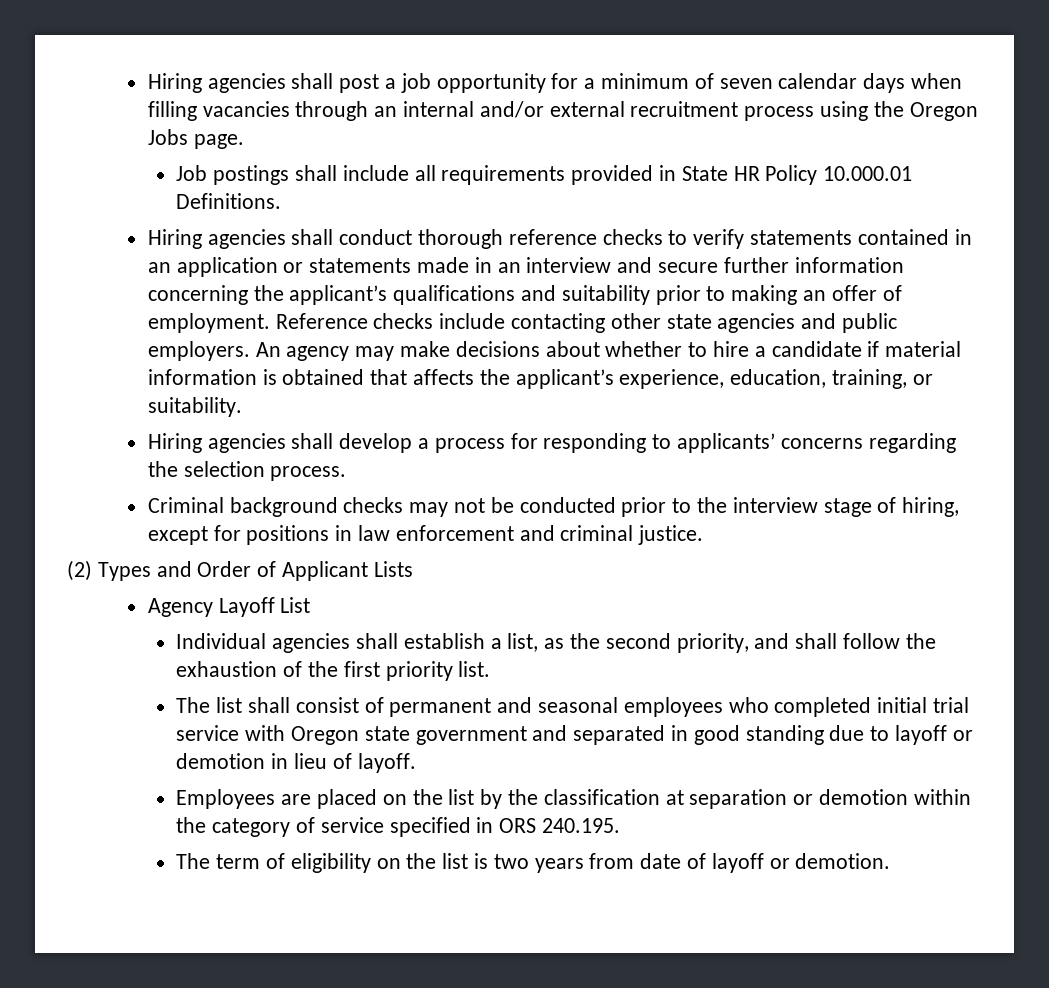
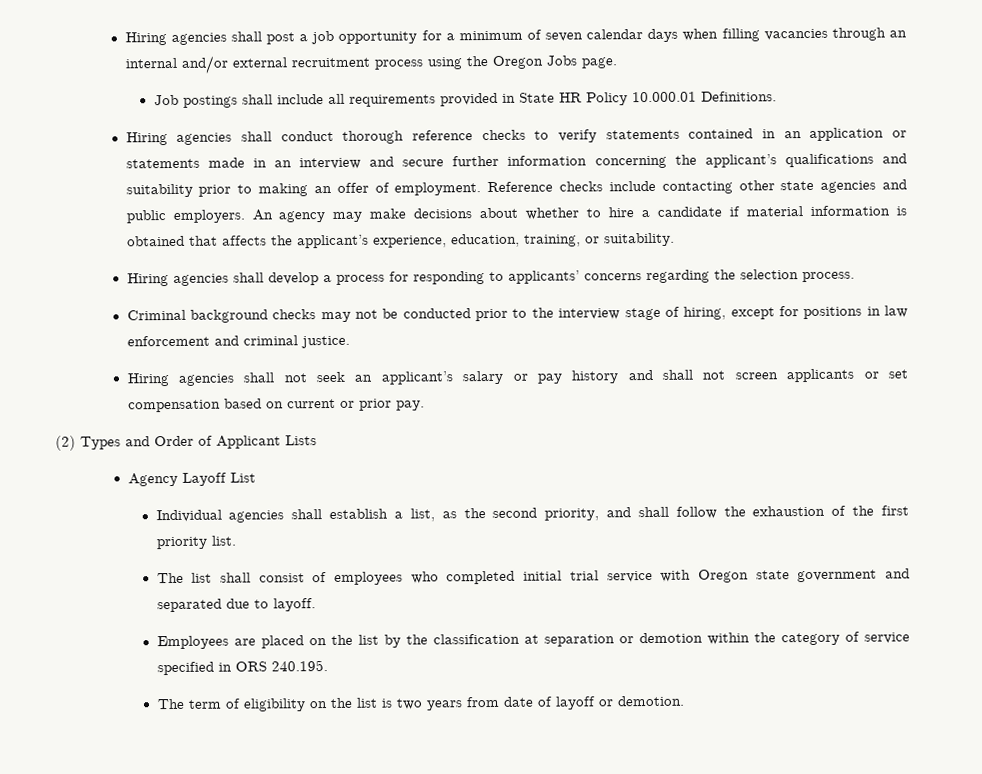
+ Hiring agencies shall not seek an applicant’s salary or pay history and shall not screen applicants or set compensation based on current or prior pay.
- The list shall consist of permanent and seasonal employees who completed initial trial service with Oregon state government and separated in good standing due to layoff or demotion in lieu of layoff.
+ The list shall consist of employees who completed initial trial service with Oregon state government and separated due to layoff.

